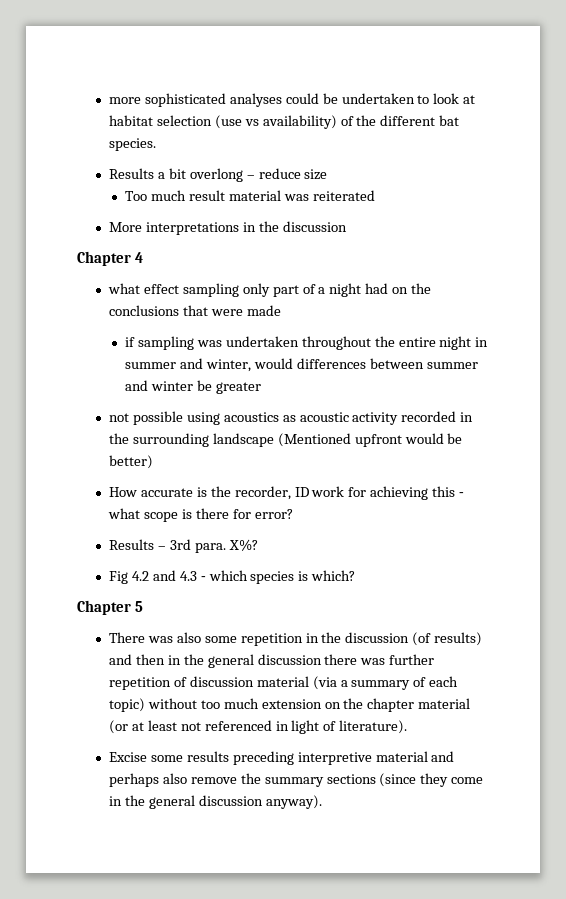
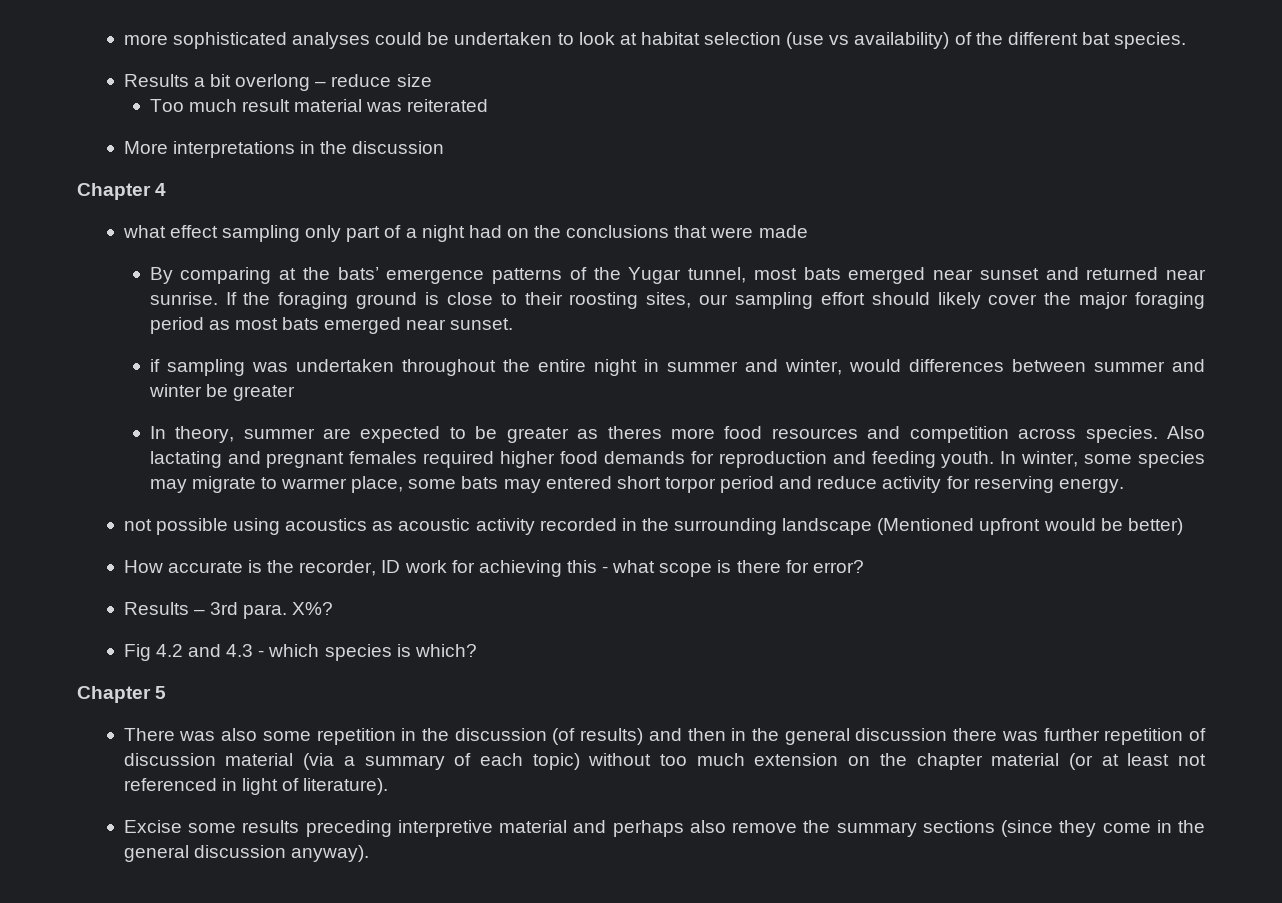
+ By comparing at the bats’ emergence patterns of the Yugar tunnel, most bats emerged near sunset and returned near sunrise. If the foraging ground is close to their roosting sites, our sampling effort should likely cover the major foraging period as most bats emerged near sunset.
+ In theory, summer are expected to be greater as theres more food resources and competition across species. Also lactating and pregnant females required higher food demands for reproduction and feeding youth. In winter, some species may migrate to warmer place, some bats may entered short torpor period and reduce activity for reserving energy.

